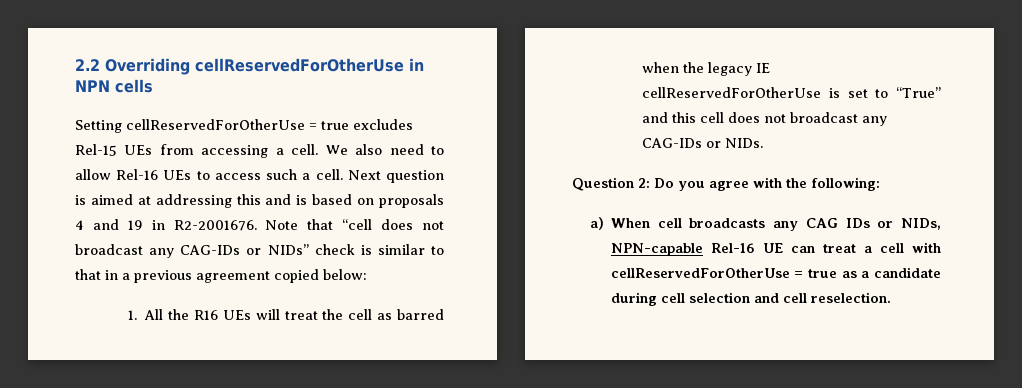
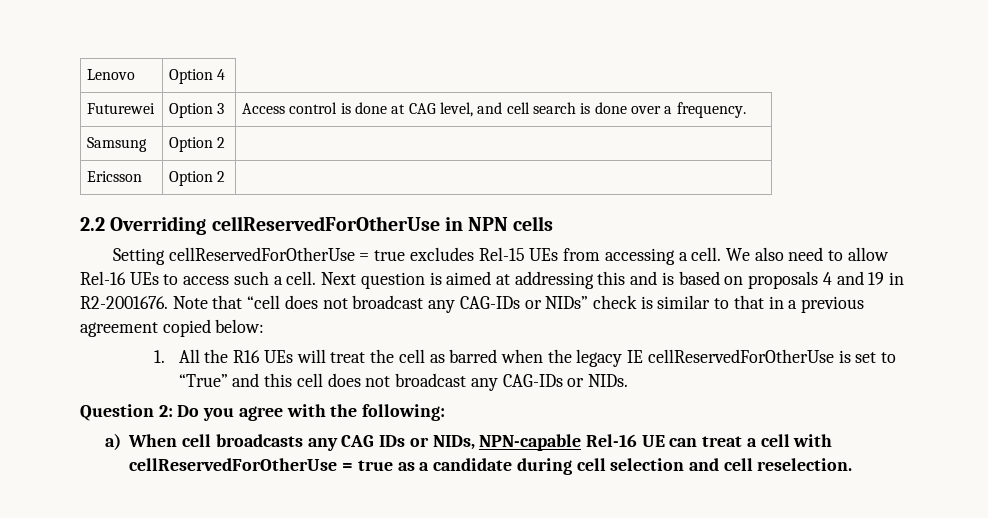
+ Lenovo | Option 4
+ Futurewei | Option 3 | Access control is done at CAG level, and cell search is done over a frequency.
+ Samsung | Option 2 |
+ Ericsson | Option 2 |

